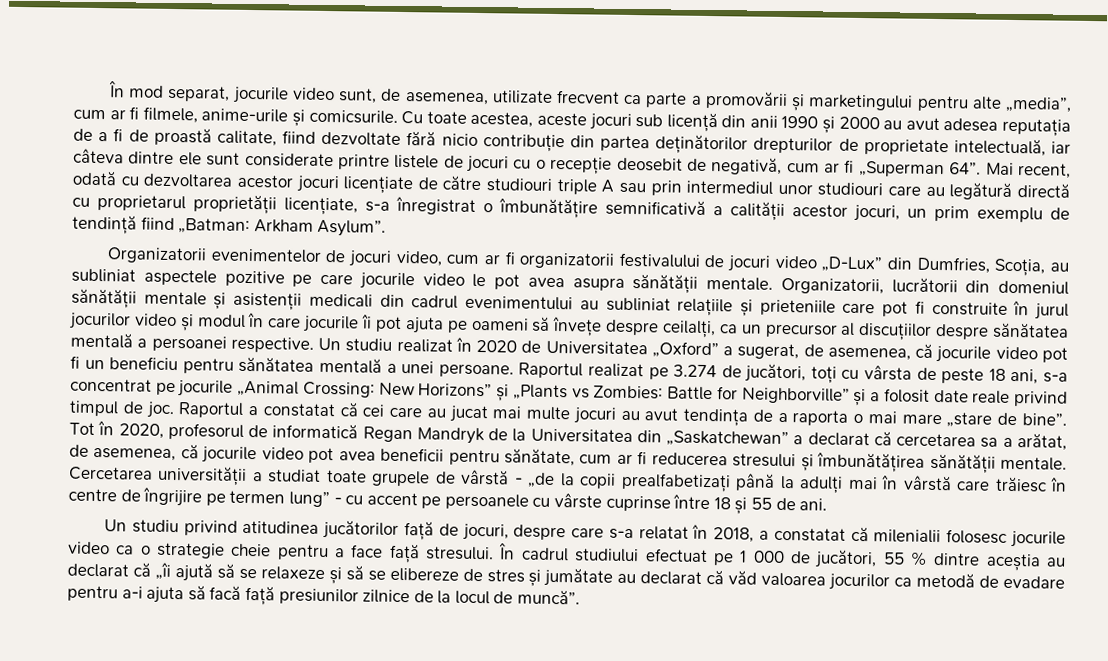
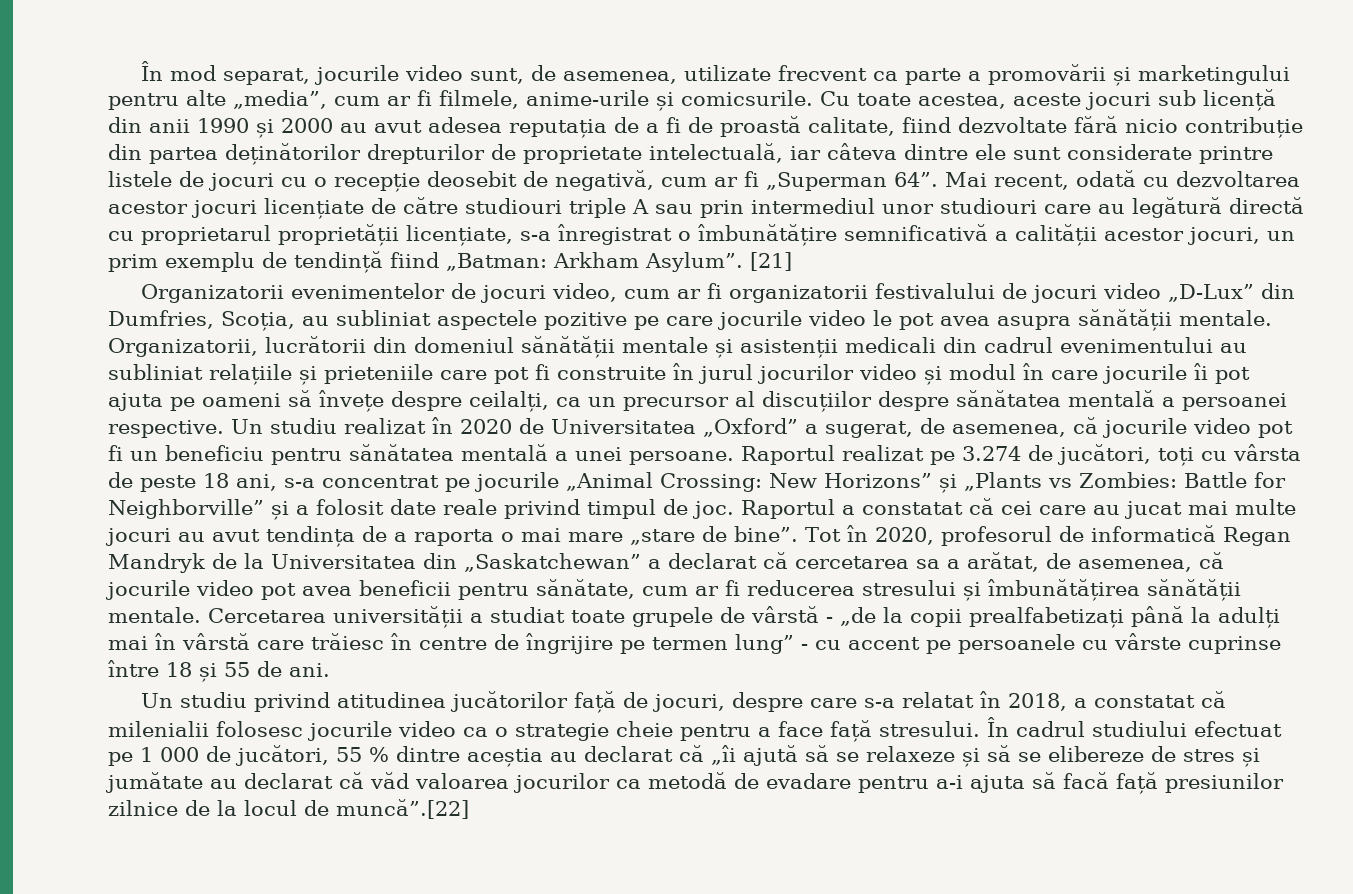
+ [21]
- În cadrul studiului efectuat pe 1 000 de jucători, 55 % dintre aceștia au declarat că „îi ajută să se relaxeze și să se elibereze de stres și jumătate au declarat că văd valoarea jocurilor ca metodă de evadare pentru a-i ajuta să facă față presiunilor zilnice de la locul de muncă”.
+ În cadrul studiului efectuat pe 1 000 de jucători, 55 % dintre aceștia au declarat că „îi ajută să se relaxeze și să se elibereze de stres și jumătate au declarat că văd valoarea jocurilor ca metodă de evadare pentru a-i ajuta să facă față presiunilor zilnice de la locul de muncă”.[22]

